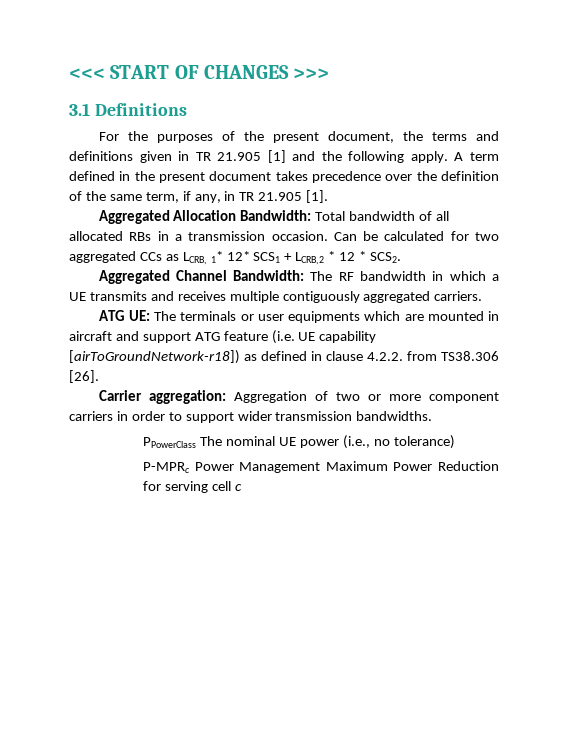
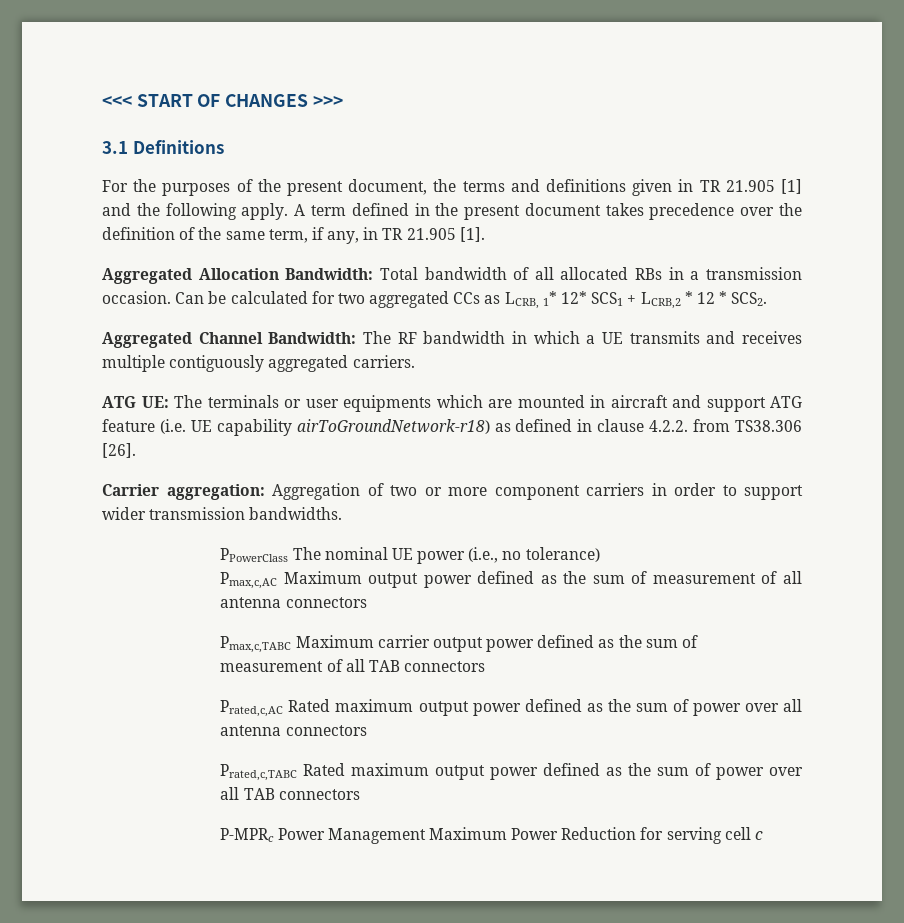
- ATG UE: The terminals or user equipments which are mounted in aircraft and support ATG feature (i.e. UE capability [airToGroundNetwork-r18]) as defined in clause 4.2.2. from TS38.306 [26].
+ ATG UE: The terminals or user equipments which are mounted in aircraft and support ATG feature (i.e. UE capability airToGroundNetwork-r18) as defined in clause 4.2.2. from TS38.306 [26].
+ Pmax,c,AC Maximum output power defined as the sum of measurement of all antenna connectors
+ Pmax,c,TABC Maximum carrier output power defined as the sum of measurement of all TAB connectors
+ Prated,c,AC Rated maximum output power defined as the sum of power over all antenna connectors
+ Prated,c,TABC Rated maximum output power defined as the sum of power over all TAB connectors

